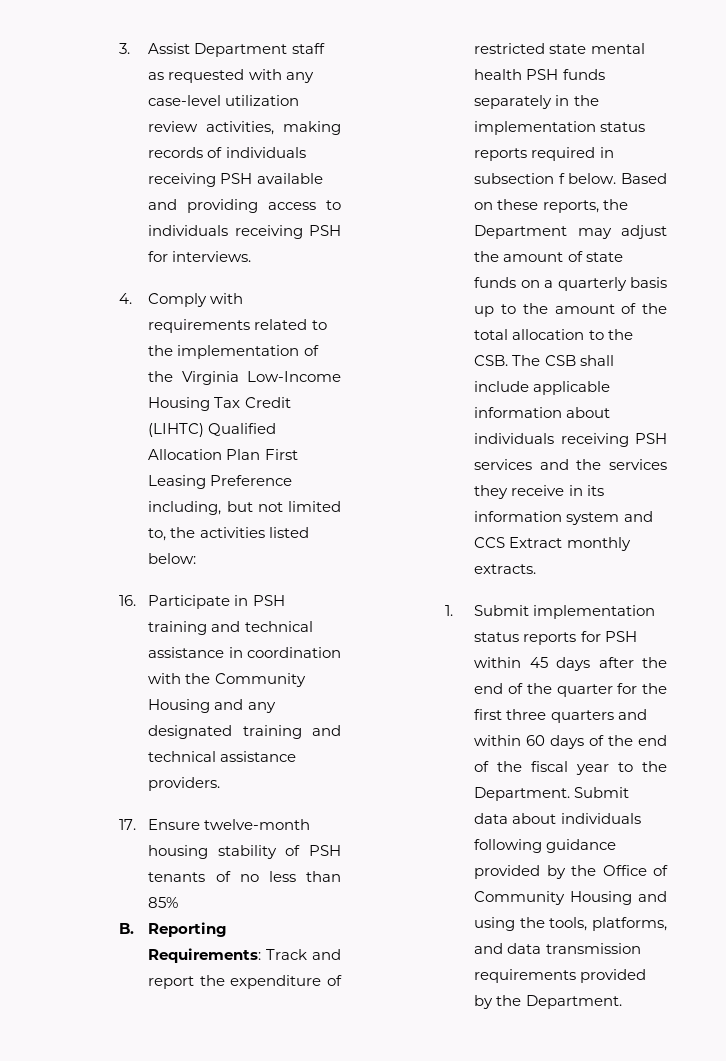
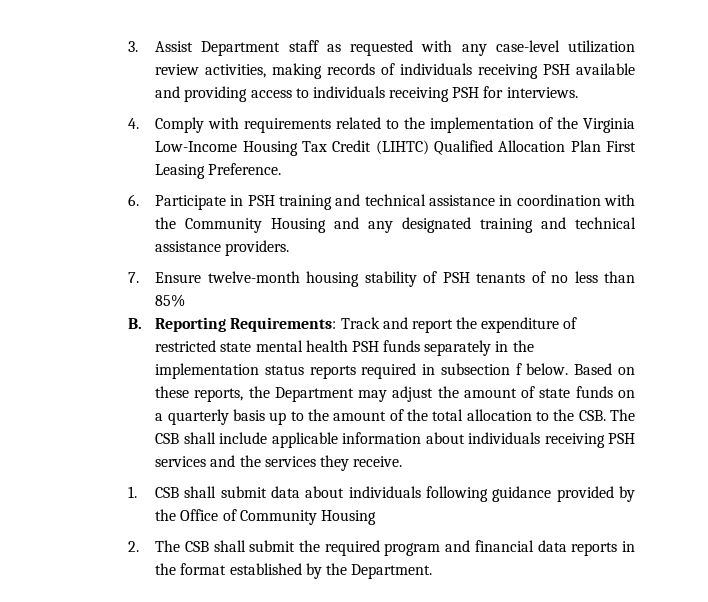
- 4. Comply with requirements related to the implementation of the Virginia Low-Income Housing Tax Credit (LIHTC) Qualified Allocation Plan First Leasing Preference including, but not limited to, the activities listed below:
- 16. Participate in PSH training and technical assistance in coordination with the Community Housing and any designated training and technical assistance providers.
+ 4. Comply with requirements related to the implementation of the Virginia Low-Income Housing Tax Credit (LIHTC) Qualified Allocation Plan First Leasing Preference.
+ 6. Participate in PSH training and technical assistance in coordination with the Community Housing and any designated training and technical assistance providers.
- 17. Ensure twelve-month housing stability of PSH tenants of no less than 85%
+ 7. Ensure twelve-month housing stability of PSH tenants of no less than 85%
- Based on these reports, the Department may adjust the amount of state funds on a quarterly basis up to the amount of the total allocation to the CSB. The CSB shall include applicable information about individuals receiving PSH services and the services they receive in its information system and CCS Extract monthly extracts.
- 1. Submit implementation status reports for PSH within 45 days after the end of the quarter for the first three quarters and within 60 days of the end of the fiscal year to the Department. Submit data about individuals following guidance provided by the Office of Community Housing and using the tools, platforms, and data transmission requirements provided by the Department.
+ Based on these reports, the Department may adjust the amount of state funds on a quarterly basis up to the amount of the total allocation to the CSB. The CSB shall include applicable information about individuals receiving PSH services and the services they receive.
+ 1. CSB shall submit data about individuals following guidance provided by the Office of Community Housing
+ 2. The CSB shall submit the required program and financial data reports in the format established by the Department.

